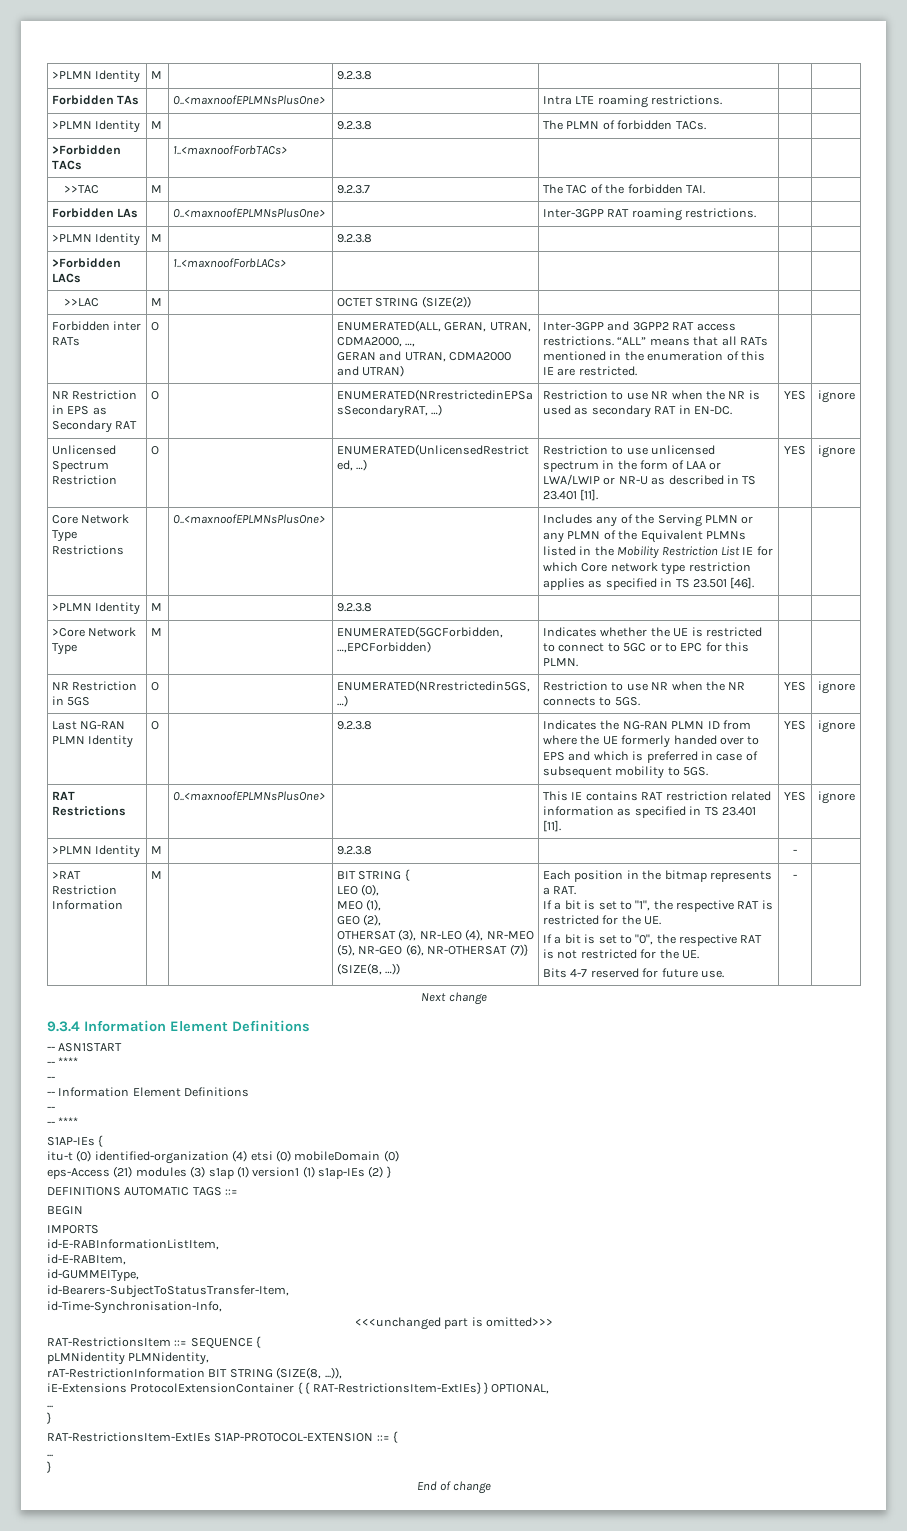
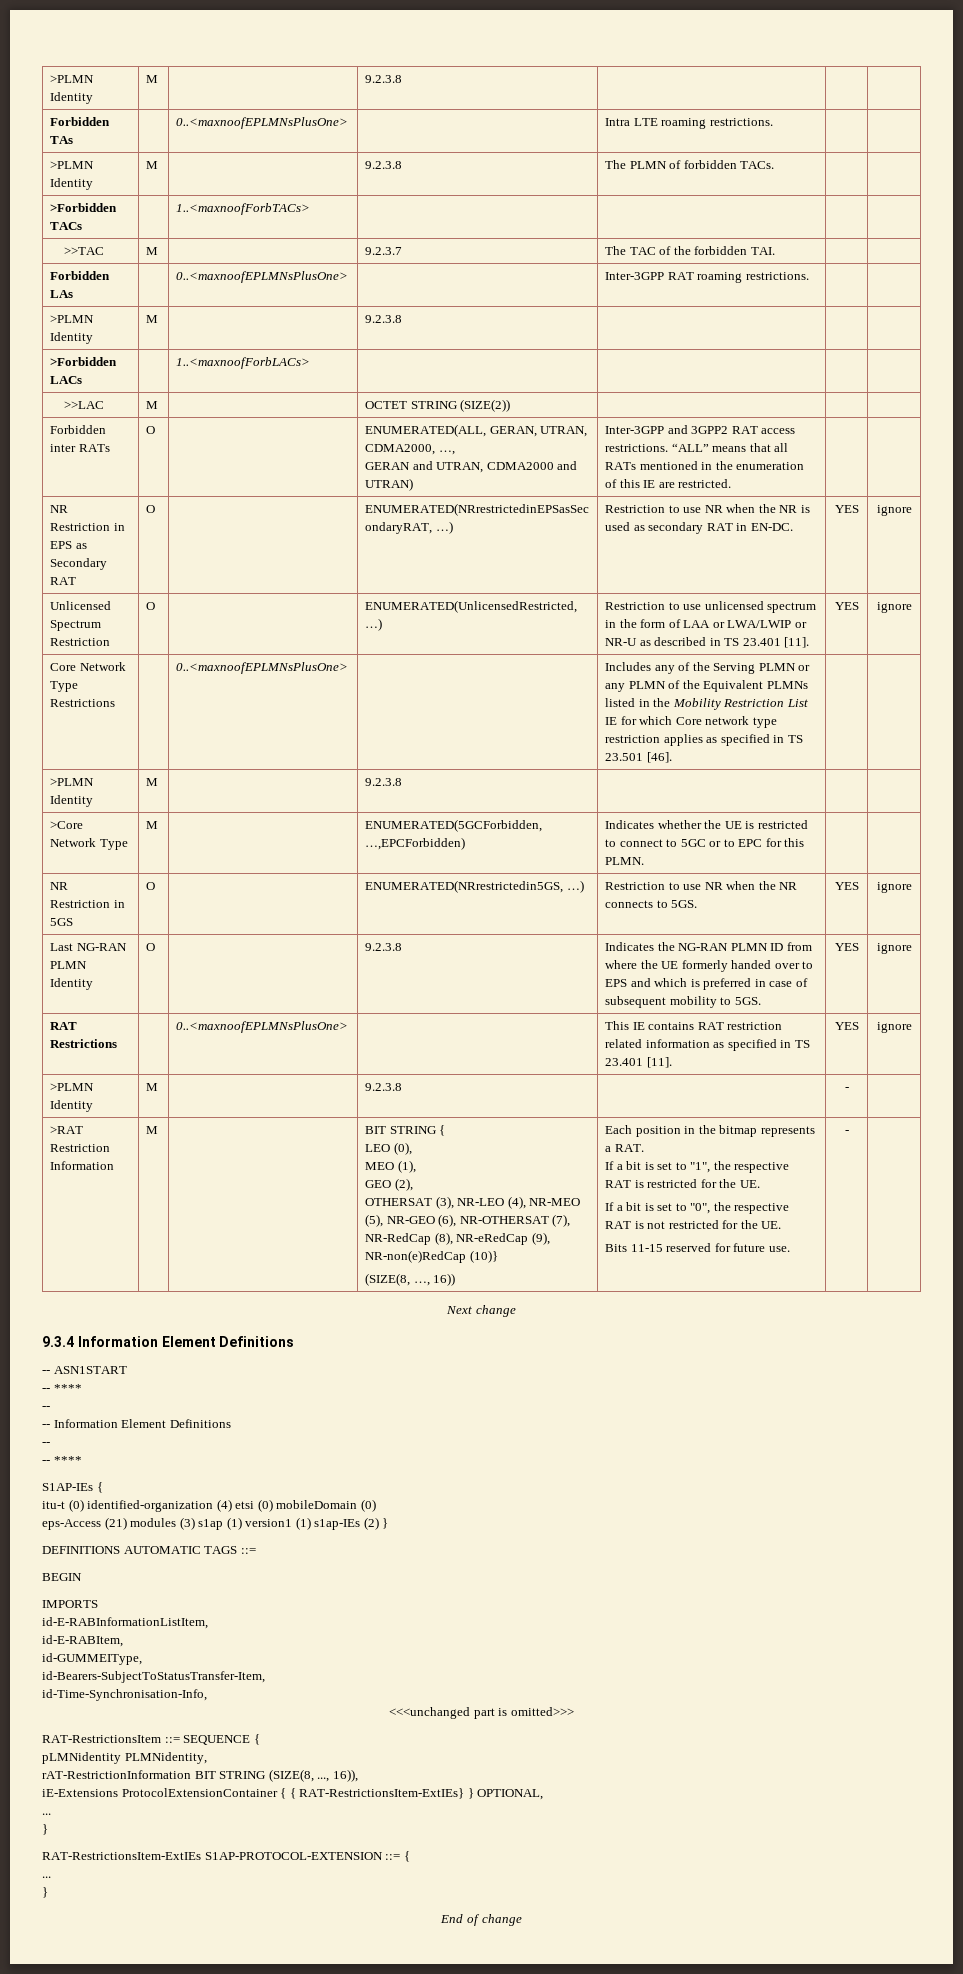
- OTHERSAT (3), NR-LEO (4), NR-MEO (5), NR-GEO (6), NR-OTHERSAT (7)}
- (SIZE(8, …))
+ OTHERSAT (3), NR-LEO (4), NR-MEO (5), NR-GEO (6), NR-OTHERSAT (7), NR-RedCap (8), NR-eRedCap (9), NR-non(e)RedCap (10)}
+ (SIZE(8, …, 16))
- Bits 4-7 reserved for future use.
+ Bits 11-15 reserved for future use.
- rAT-RestrictionInformation BIT STRING (SIZE(8, ...)),
+ rAT-RestrictionInformation BIT STRING (SIZE(8, ..., 16)),

